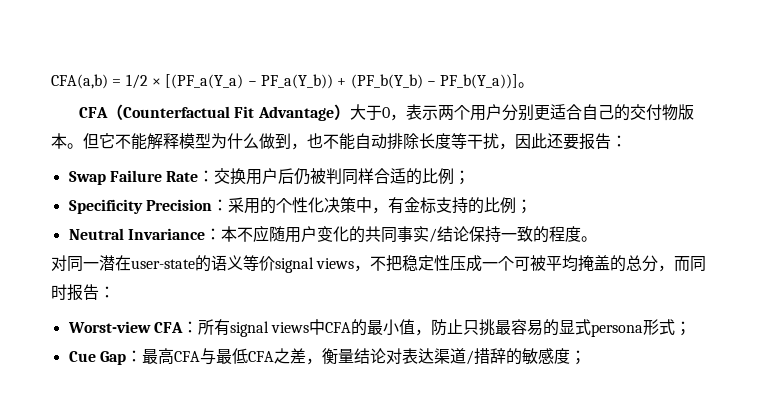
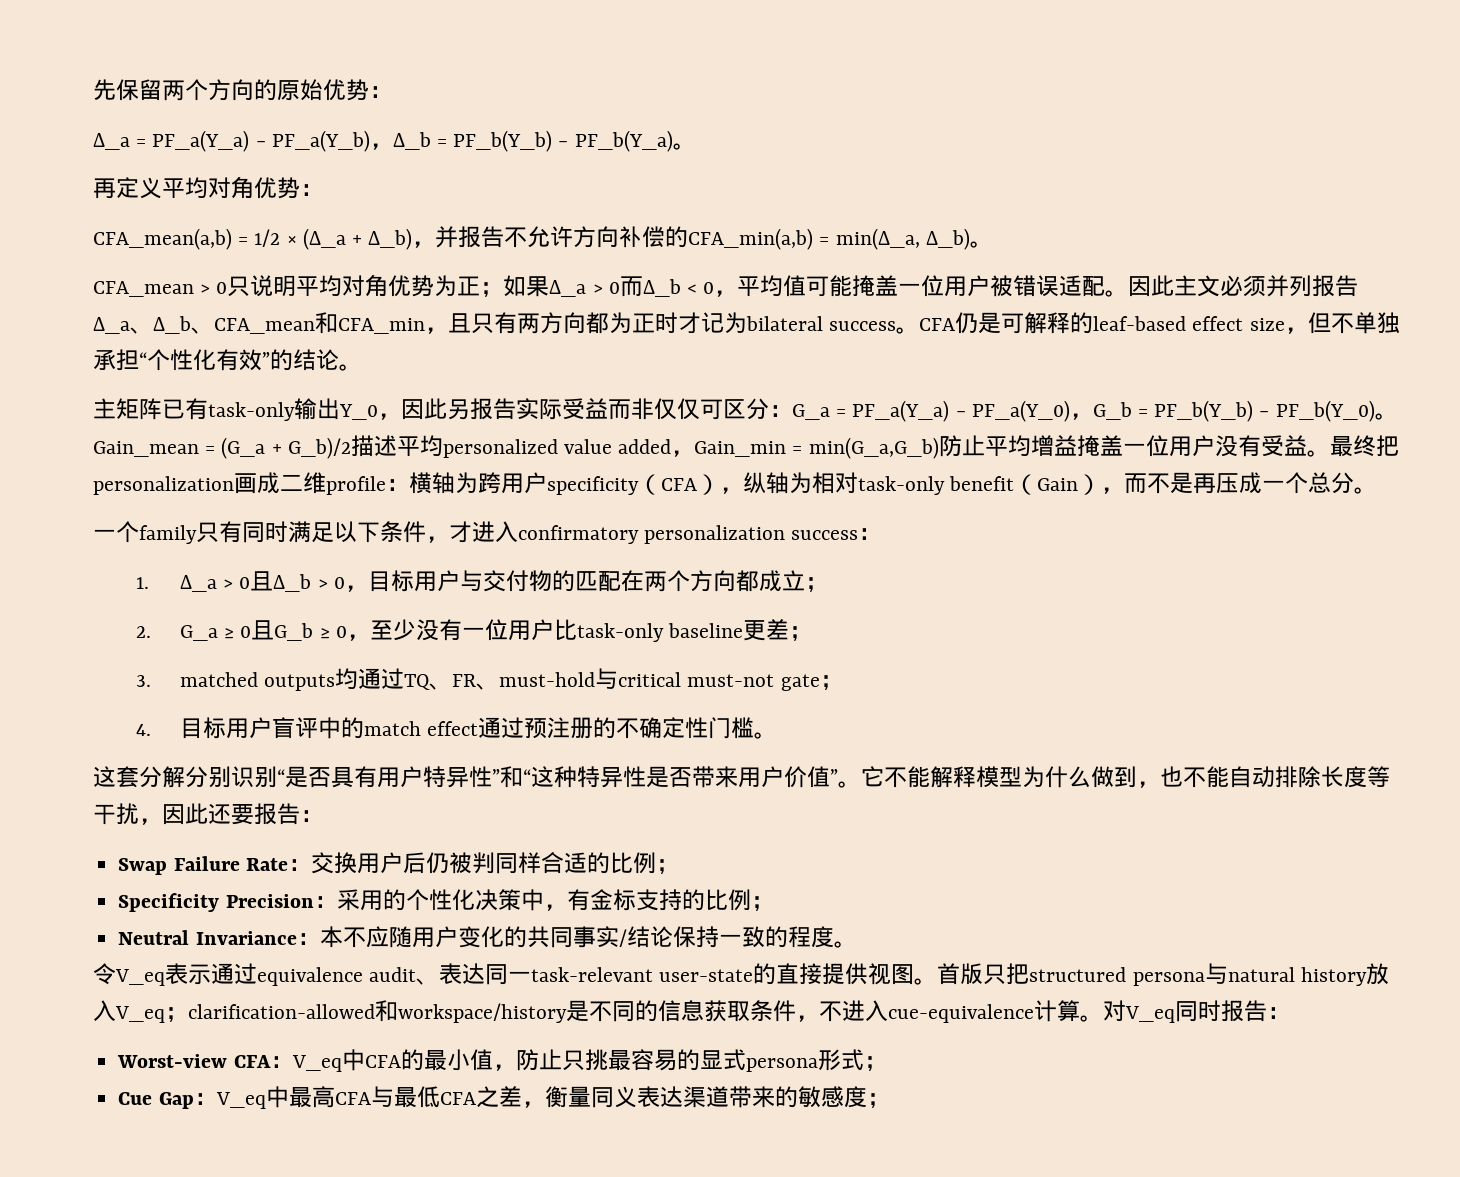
- CFA(a,b) = 1/2 × [(PF_a(Y_a) − PF_a(Y_b)) + (PF_b(Y_b) − PF_b(Y_a))]。
- CFA（Counterfactual Fit Advantage）大于0，表示两个用户分别更适合自己的交付物版本。但它不能解释模型为什么做到，也不能自动排除长度等干扰，因此还要报告：
+ 先保留两个方向的原始优势：
+ Δ_a = PF_a(Y_a) − PF_a(Y_b)，Δ_b = PF_b(Y_b) − PF_b(Y_a)。
+ 再定义平均对角优势：
+ CFA_mean(a,b) = 1/2 × (Δ_a + Δ_b)，并报告不允许方向补偿的CFA_min(a,b) = min(Δ_a, Δ_b)。
+ CFA_mean > 0只说明平均对角优势为正；如果Δ_a > 0而Δ_b < 0，平均值可能掩盖一位用户被错误适配。因此主文必须并列报告Δ_a、Δ_b、CFA_mean和CFA_min，且只有两方向都为正时才记为bilateral success。CFA仍是可解释的leaf-based effect size，但不单独承担“个性化有效”的结论。
+ 主矩阵已有task-only输出Y_0，因此另报告实际受益而非仅仅可区分：G_a = PF_a(Y_a) − PF_a(Y_0)，G_b = PF_b(Y_b) − PF_b(Y_0)。Gain_mean = (G_a + G_b)/2描述平均personalized value added，Gain_min = min(G_a,G_b)防止平均增益掩盖一位用户没有受益。最终把personalization画成二维profile：横轴为跨用户specificity（CFA），纵轴为相对task-only benefit（Gain），而不是再压成一个总分。
+ 一个family只有同时满足以下条件，才进入confirmatory personalization success：
+ 1. Δ_a > 0且Δ_b > 0，目标用户与交付物的匹配在两个方向都成立；
+ 2. G_a ≥ 0且G_b ≥ 0，至少没有一位用户比task-only baseline更差；
+ 3. matched outputs均通过TQ、FR、must-hold与critical must-not gate；
+ 4.目标用户盲评中的match effect通过预注册的不确定性门槛。
+ 这套分解分别识别“是否具有用户特异性”和“这种特异性是否带来用户价值”。它不能解释模型为什么做到，也不能自动排除长度等干扰，因此还要报告：
- 对同一潜在user-state的语义等价signal views，不把稳定性压成一个可被平均掩盖的总分，而同时报告：
+ 令V_eq表示通过equivalence audit、表达同一task-relevant user-state的直接提供视图。首版只把structured persona与natural history放入V_eq；clarification-allowed和workspace/history是不同的信息获取条件，不进入cue-equivalence计算。对V_eq同时报告：
- Worst-view CFA：所有signal views中CFA的最小值，防止只挑最容易的显式persona形式；
+ Worst-view CFA：V_eq中CFA的最小值，防止只挑最容易的显式persona形式；
- Cue Gap：最高CFA与最低CFA之差，衡量结论对表达渠道/措辞的敏感度；
+ Cue Gap：V_eq中最高CFA与最低CFA之差，衡量同义表达渠道带来的敏感度；

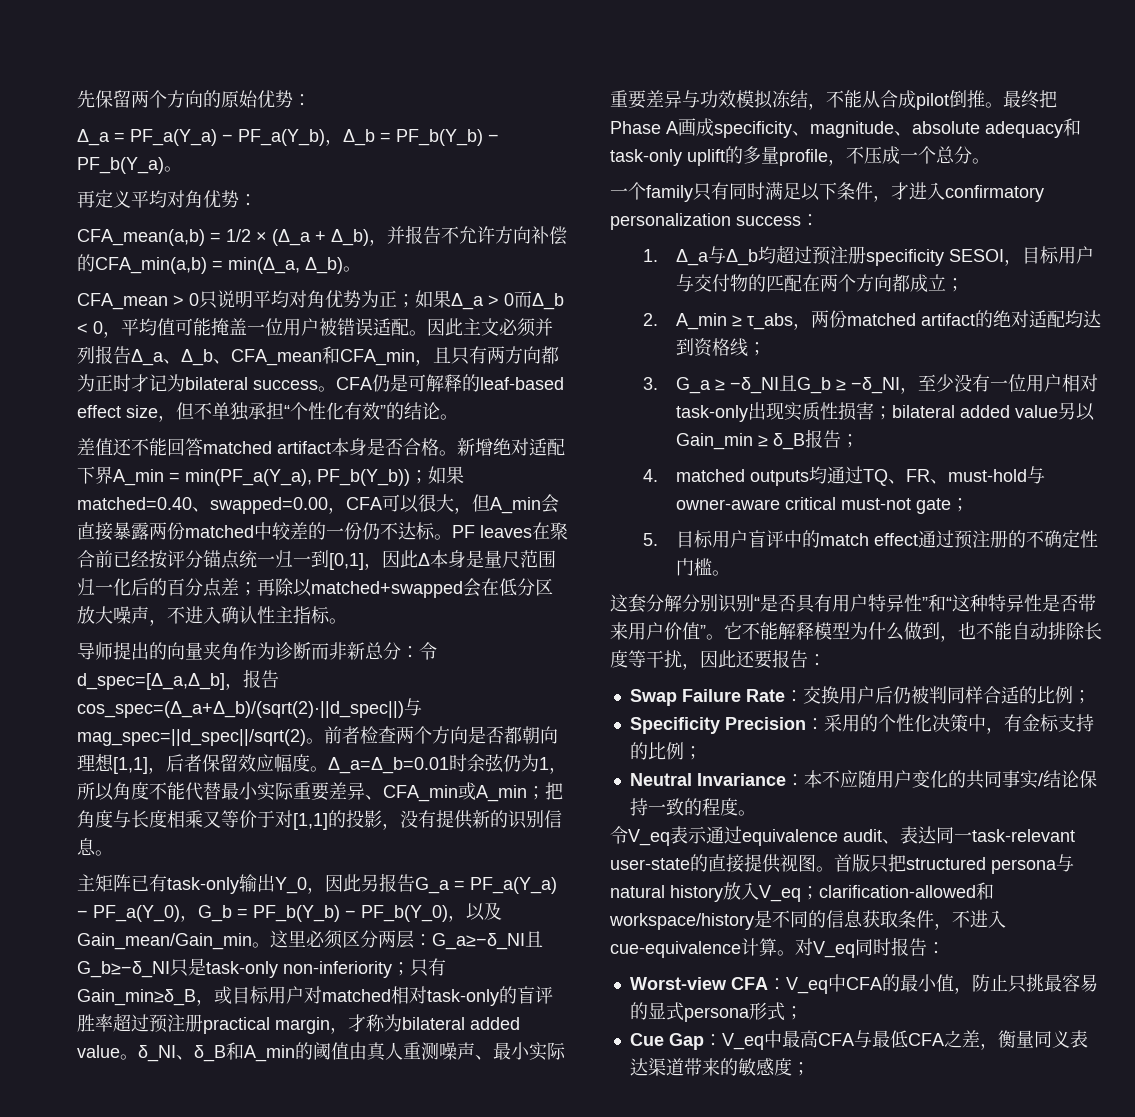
+ 差值还不能回答matched artifact本身是否合格。新增绝对适配下界A_min = min(PF_a(Y_a), PF_b(Y_b))；如果matched=0.40、swapped=0.00，CFA可以很大，但A_min会直接暴露两份matched中较差的一份仍不达标。PF leaves在聚合前已经按评分锚点统一归一到[0,1]，因此Δ本身是量尺范围归一化后的百分点差；再除以matched+swapped会在低分区放大噪声，不进入确认性主指标。
+ 导师提出的向量夹角作为诊断而非新总分：令d_spec=[Δ_a,Δ_b]，报告cos_spec=(Δ_a+Δ_b)/(sqrt(2)·||d_spec||)与mag_spec=||d_spec||/sqrt(2)。前者检查两个方向是否都朝向理想[1,1]，后者保留效应幅度。Δ_a=Δ_b=0.01时余弦仍为1，所以角度不能代替最小实际重要差异、CFA_min或A_min；把角度与长度相乘又等价于对[1,1]的投影，没有提供新的识别信息。
- 主矩阵已有task-only输出Y_0，因此另报告实际受益而非仅仅可区分：G_a = PF_a(Y_a) − PF_a(Y_0)，G_b = PF_b(Y_b) − PF_b(Y_0)。Gain_mean = (G_a + G_b)/2描述平均personalized value added，Gain_min = min(G_a,G_b)防止平均增益掩盖一位用户没有受益。最终把personalization画成二维profile：横轴为跨用户specificity（CFA），纵轴为相对task-only benefit（Gain），而不是再压成一个总分。
+ 主矩阵已有task-only输出Y_0，因此另报告G_a = PF_a(Y_a) − PF_a(Y_0)，G_b = PF_b(Y_b) − PF_b(Y_0)，以及Gain_mean/Gain_min。这里必须区分两层：G_a≥−δ_NI且G_b≥−δ_NI只是task-only non-inferiority；只有Gain_min≥δ_B，或目标用户对matched相对task-only的盲评胜率超过预注册practical margin，才称为bilateral added value。δ_NI、δ_B和A_min的阈值由真人重测噪声、最小实际重要差异与功效模拟冻结，不能从合成pilot倒推。最终把Phase A画成specificity、magnitude、absolute adequacy和task-only uplift的多量profile，不压成一个总分。
- 1. Δ_a > 0且Δ_b > 0，目标用户与交付物的匹配在两个方向都成立；
+ 1. Δ_a与Δ_b均超过预注册specificity SESOI，目标用户与交付物的匹配在两个方向都成立；
- 2. G_a ≥ 0且G_b ≥ 0，至少没有一位用户比task-only baseline更差；
- 3. matched outputs均通过TQ、FR、must-hold与critical must-not gate；
+ 2. A_min ≥ τ_abs，两份matched artifact的绝对适配均达到资格线；
+ 3. G_a ≥ −δ_NI且G_b ≥ −δ_NI，至少没有一位用户相对task-only出现实质性损害；bilateral added value另以Gain_min ≥ δ_B报告；
+ 4. matched outputs均通过TQ、FR、must-hold与owner-aware critical must-not gate；
- 4.目标用户盲评中的match effect通过预注册的不确定性门槛。
+ 5.目标用户盲评中的match effect通过预注册的不确定性门槛。

